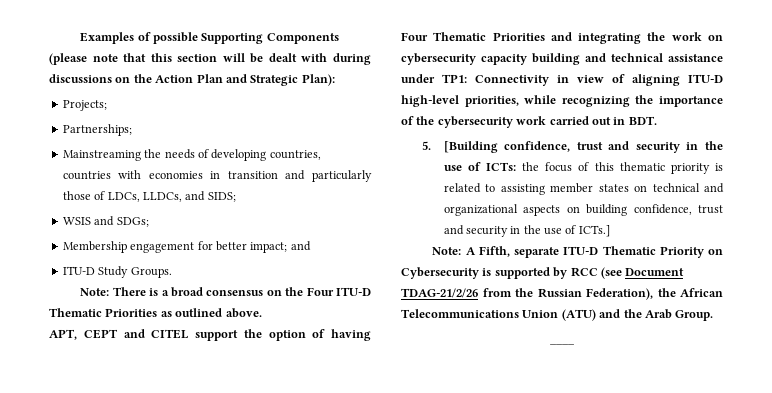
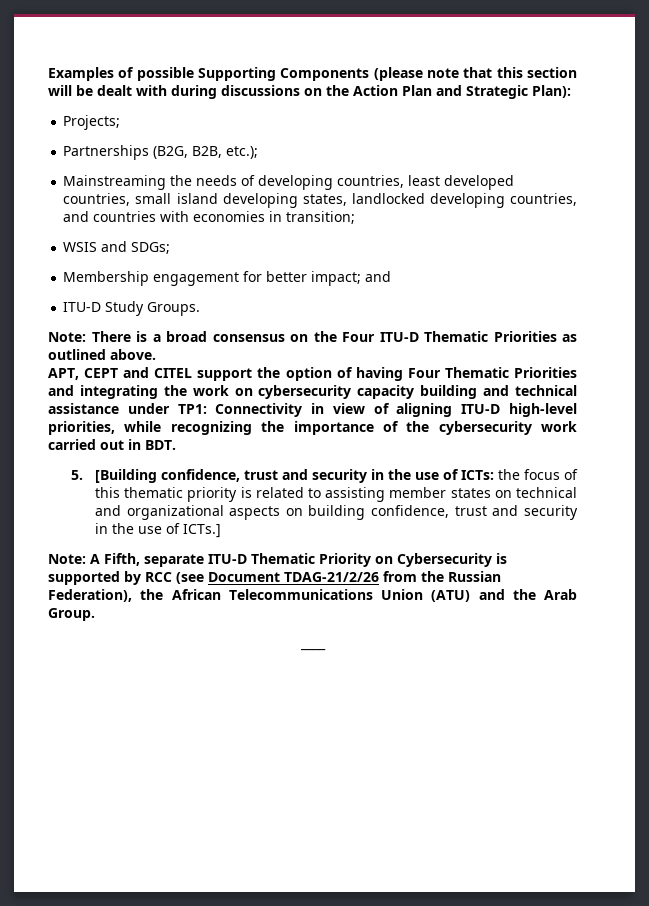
- Partnerships;
+ Partnerships (B2G, B2B, etc.);
- Mainstreaming the needs of developing countries, countries with economies in transition and particularly those of LDCs, LLDCs, and SIDS;
+ Mainstreaming the needs of developing countries, least developed countries, small island developing states, landlocked developing countries, and countries with economies in transition;

